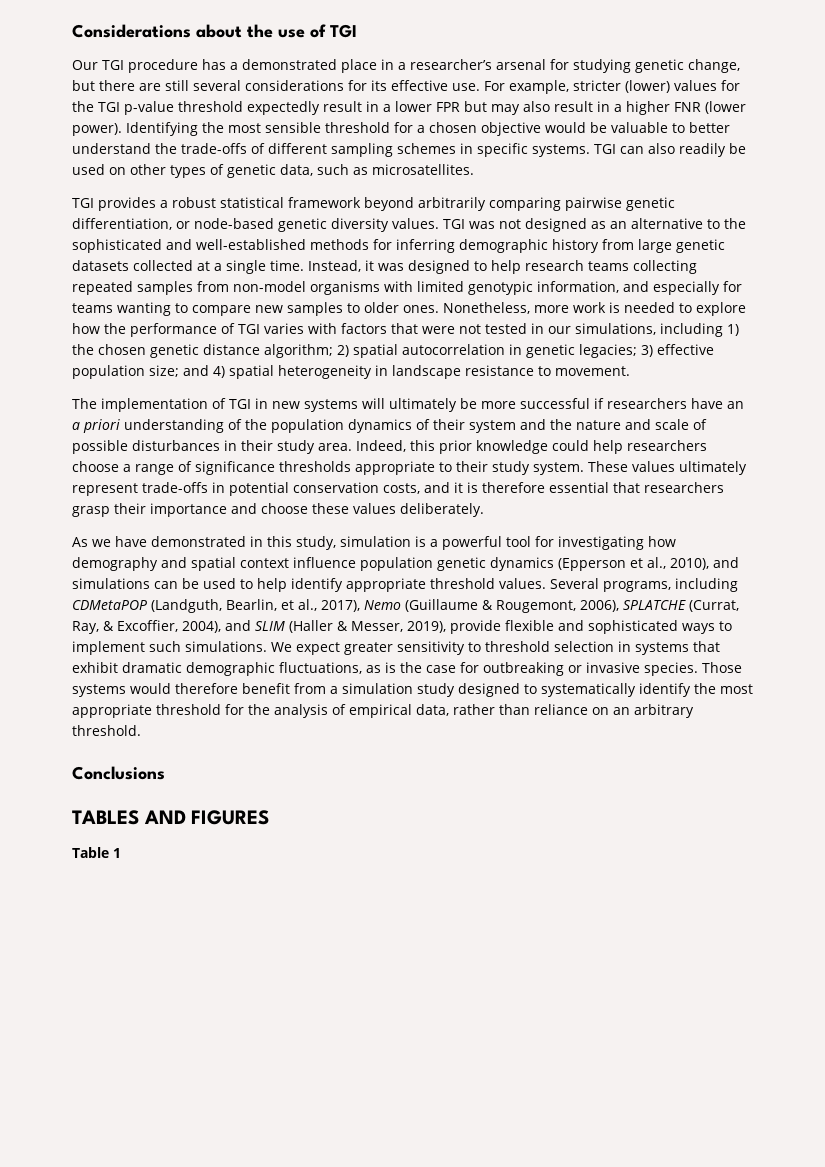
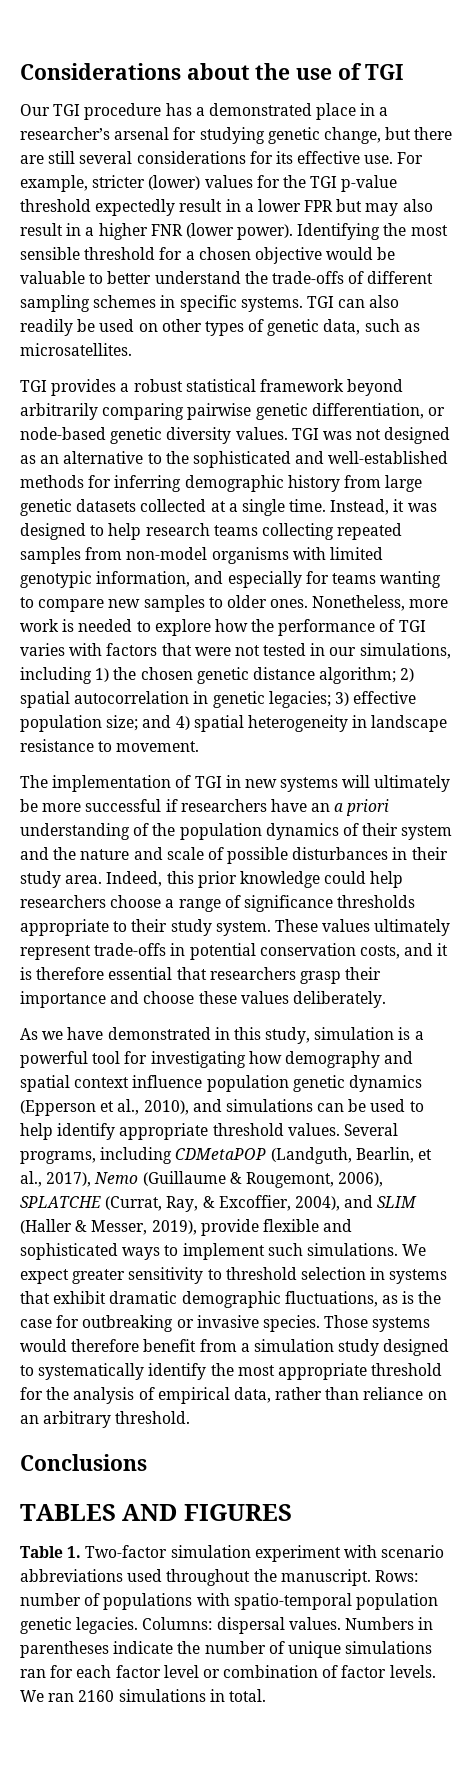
- Table 1
+ Table 1. Two-factor simulation experiment with scenario abbreviations used throughout the manuscript. Rows: number of populations with spatio-temporal population genetic legacies. Columns: dispersal values. Numbers in parentheses indicate the number of unique simulations ran for each factor level or combination of factor levels. We ran 2160 simulations in total.

